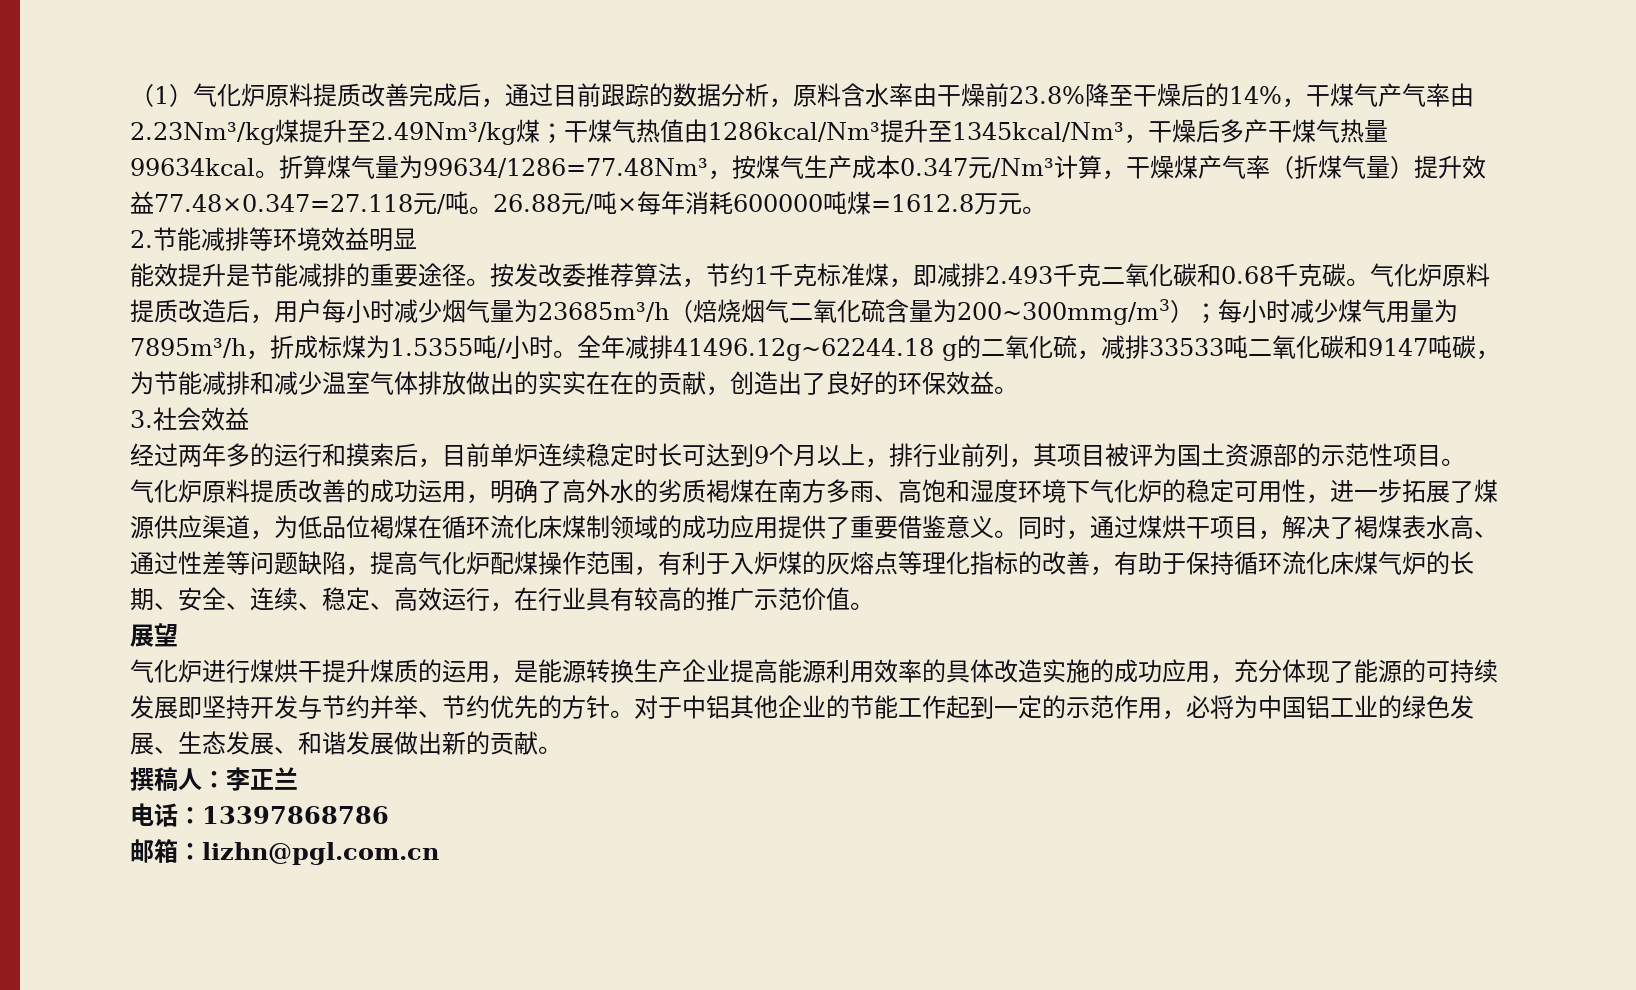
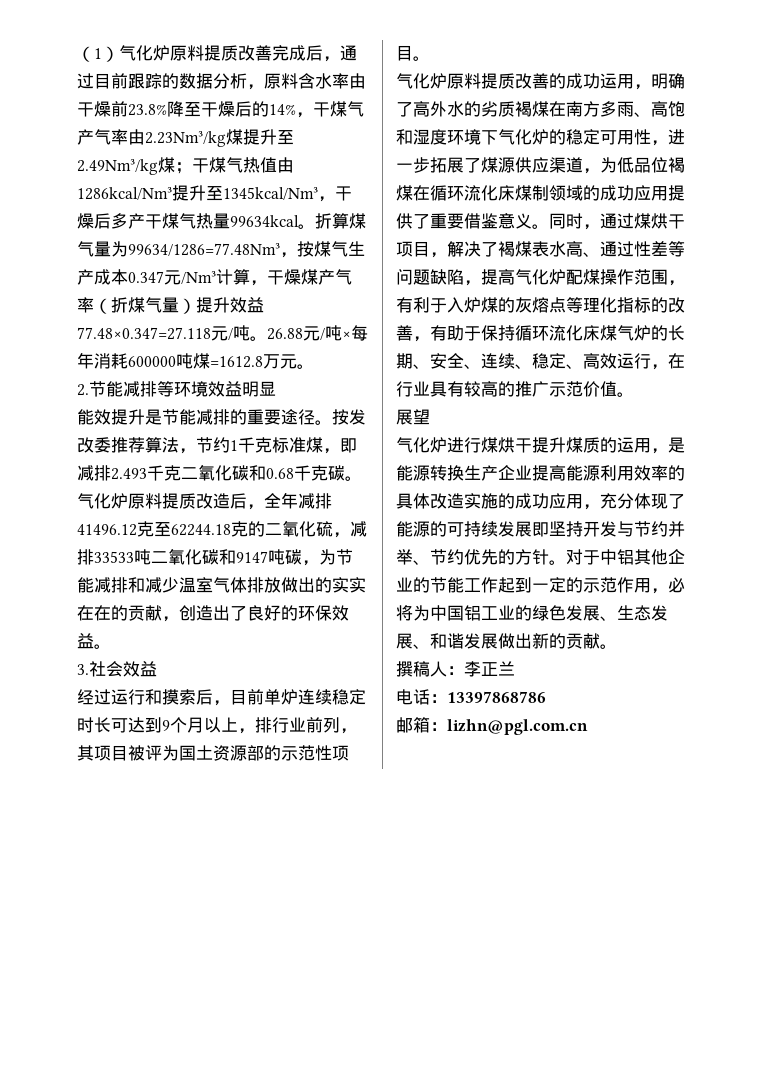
- 气化炉原料提质改造后，用户每小时减少烟气量为23685m³/h（焙烧烟气二氧化硫含量为200~300mmg/m3）；每小时减少煤气用量为7895m³/h，折成标煤为1.5355吨/小时。全年减排41496.12g~62244.18 g的二氧化硫，减排33533吨二氧化碳和9147吨碳，为节能减排和减少温室气体排放做出的实实在在的贡献，创造出了良好的环保效益。
+ 气化炉原料提质改造后，全年减排41496.12克至62244.18克的二氧化硫，减排33533吨二氧化碳和9147吨碳，为节能减排和减少温室气体排放做出的实实在在的贡献，创造出了良好的环保效益。
- 经过两年多的运行和摸索后，目前单炉连续稳定时长可达到9个月以上，排行业前列，其项目被评为国土资源部的示范性项目。
+ 经过运行和摸索后，目前单炉连续稳定时长可达到9个月以上，排行业前列，其项目被评为国土资源部的示范性项目。

